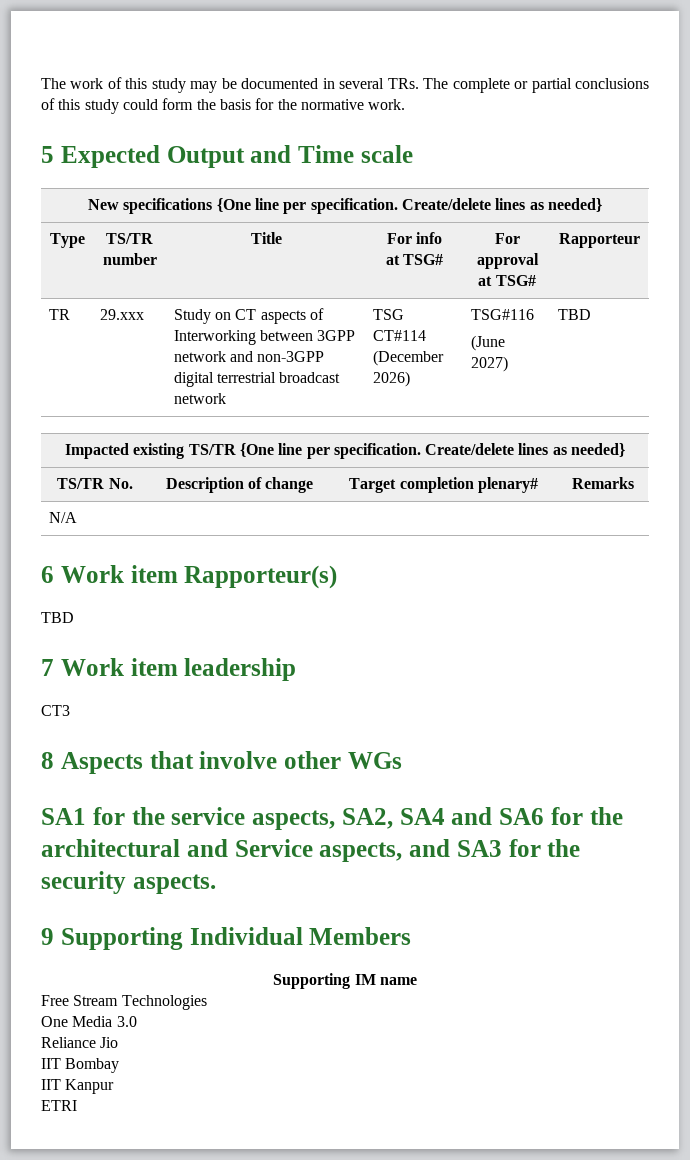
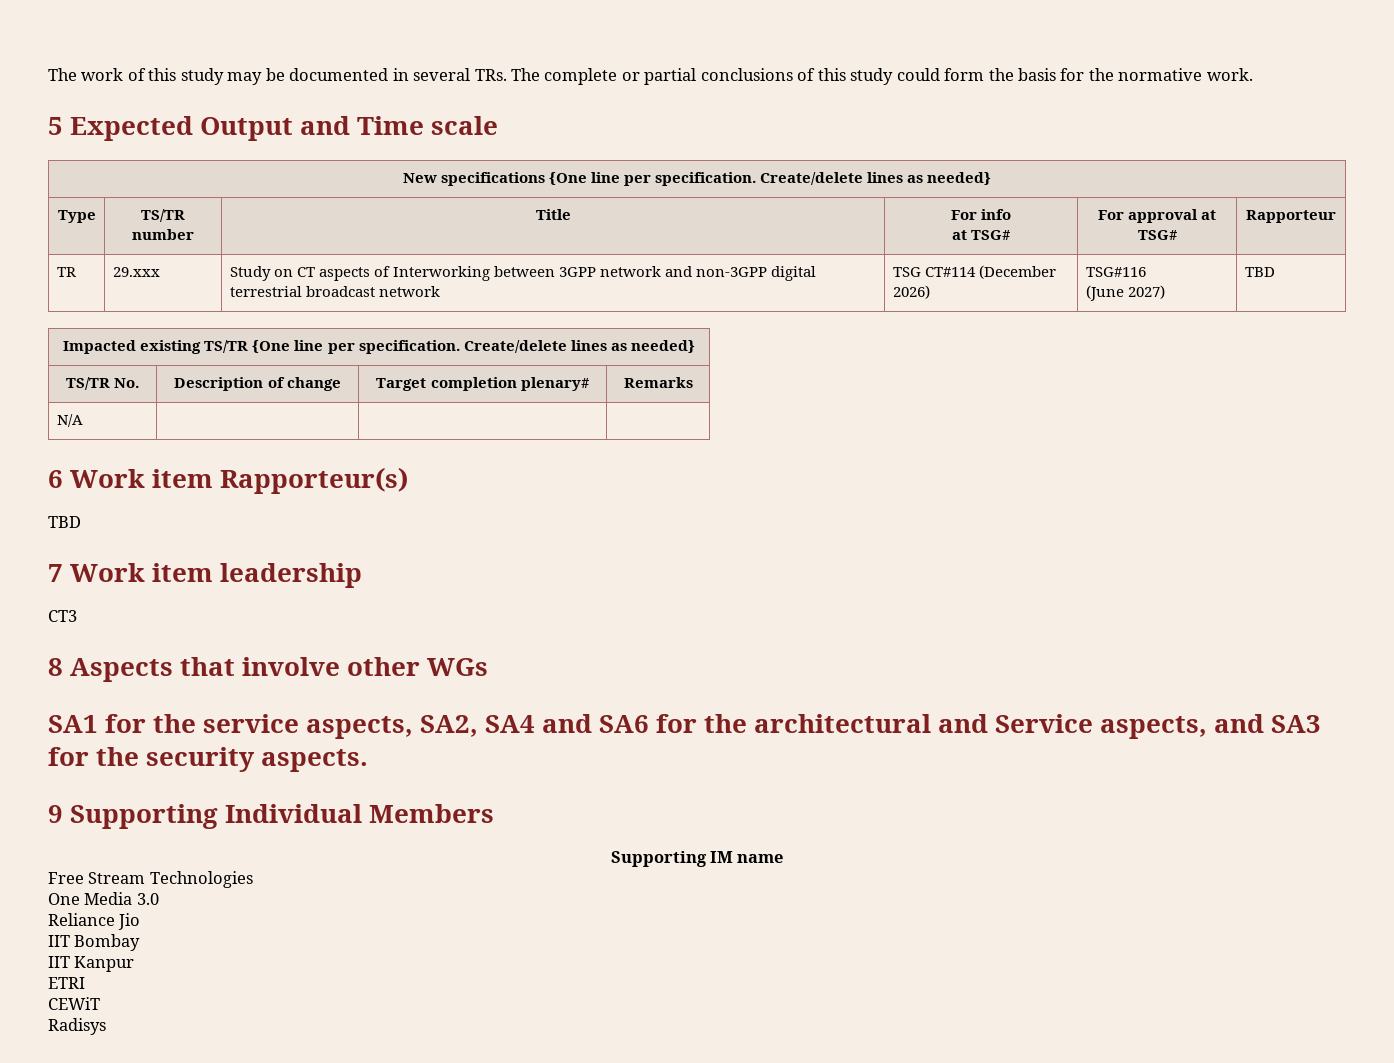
+ CEWiT
+ Radisys

